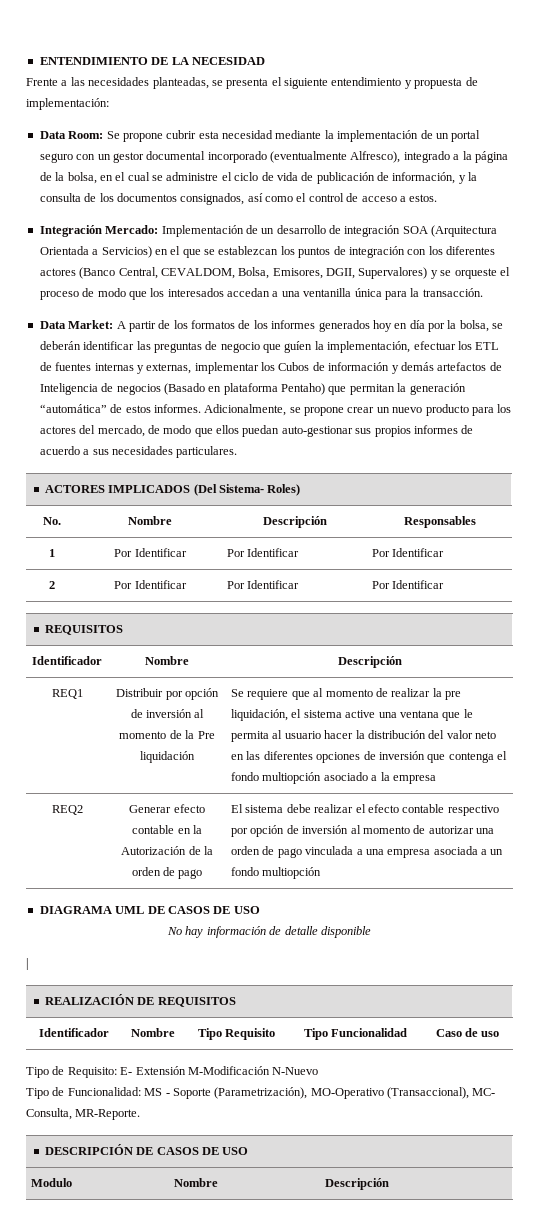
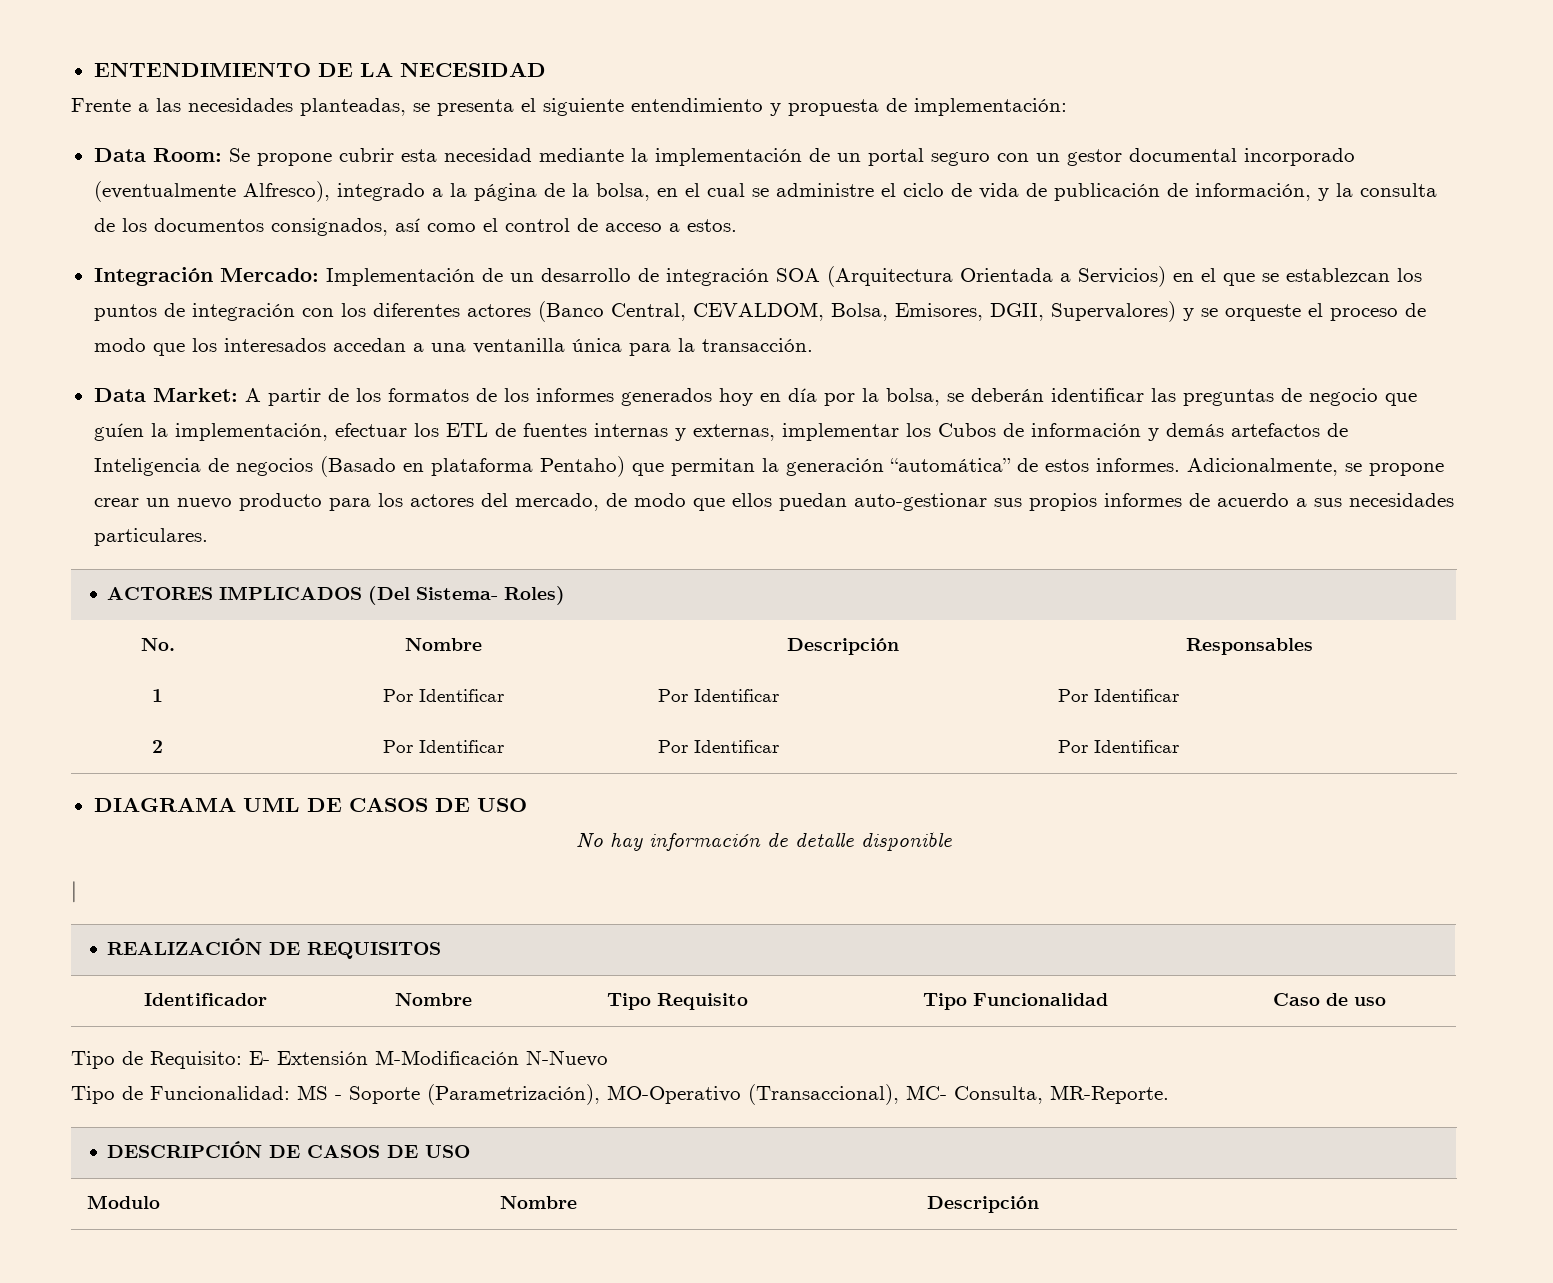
  2 | Por Identificar | Por Identificar | Por Identificar
- REQUISITOS
- Identificador | Nombre | Descripción
- REQ1 | Distribuir por opción de inversión al momento de la Pre liquidación | Se requiere que al momento de realizar la pre liquidación, el sistema active una ventana que le permita al usuario hacer la distribución del valor neto en las diferentes opciones de inversión que contenga el fondo multiopción asociado a la empresa
- REQ2 | Generar efecto contable en la Autorización de la orden de pago | El sistema debe realizar el efecto contable respectivo por opción de inversión al momento de autorizar una orden de pago vinculada a una empresa asociada a un fondo multiopción

